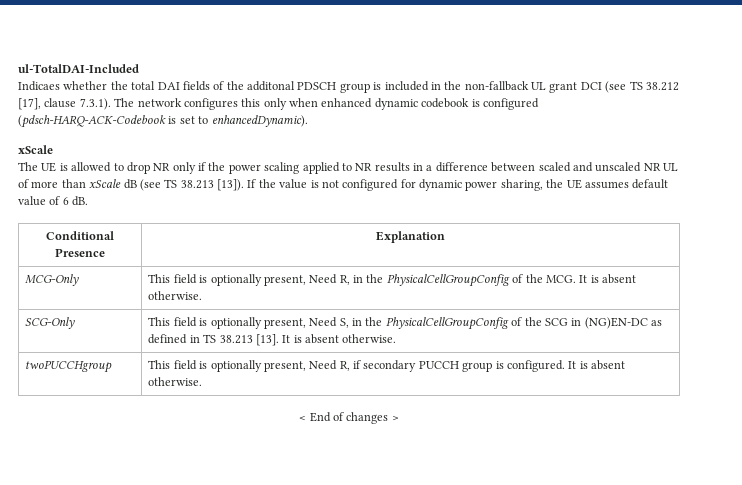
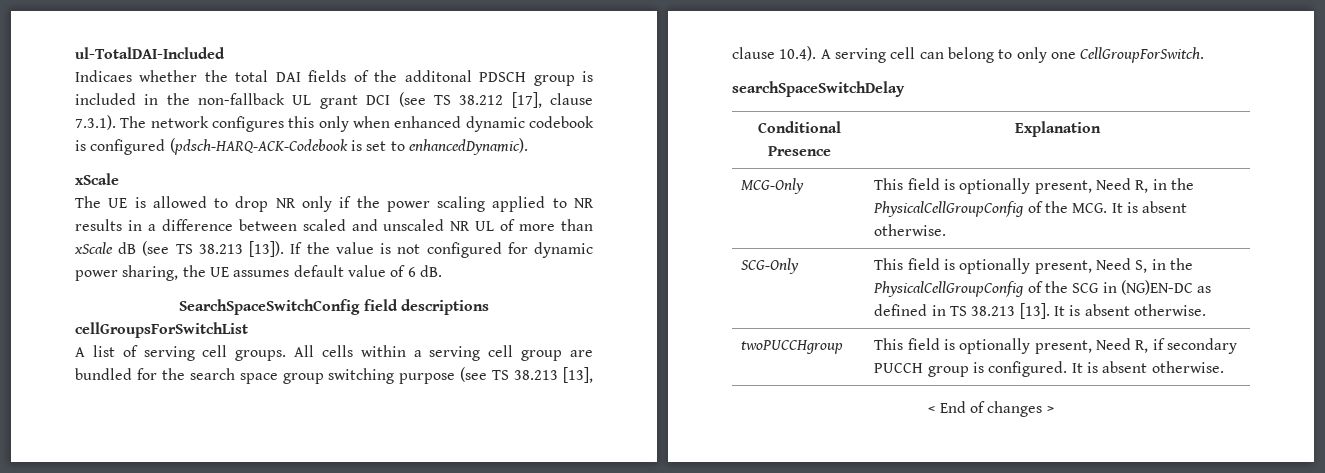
+ SearchSpaceSwitchConfig field descriptions
+ cellGroupsForSwitchList
+ A list of serving cell groups. All cells within a serving cell group are bundled for the search space group switching purpose (see TS 38.213 [13], clause 10.4). A serving cell can belong to only one CellGroupForSwitch.
+ searchSpaceSwitchDelay

